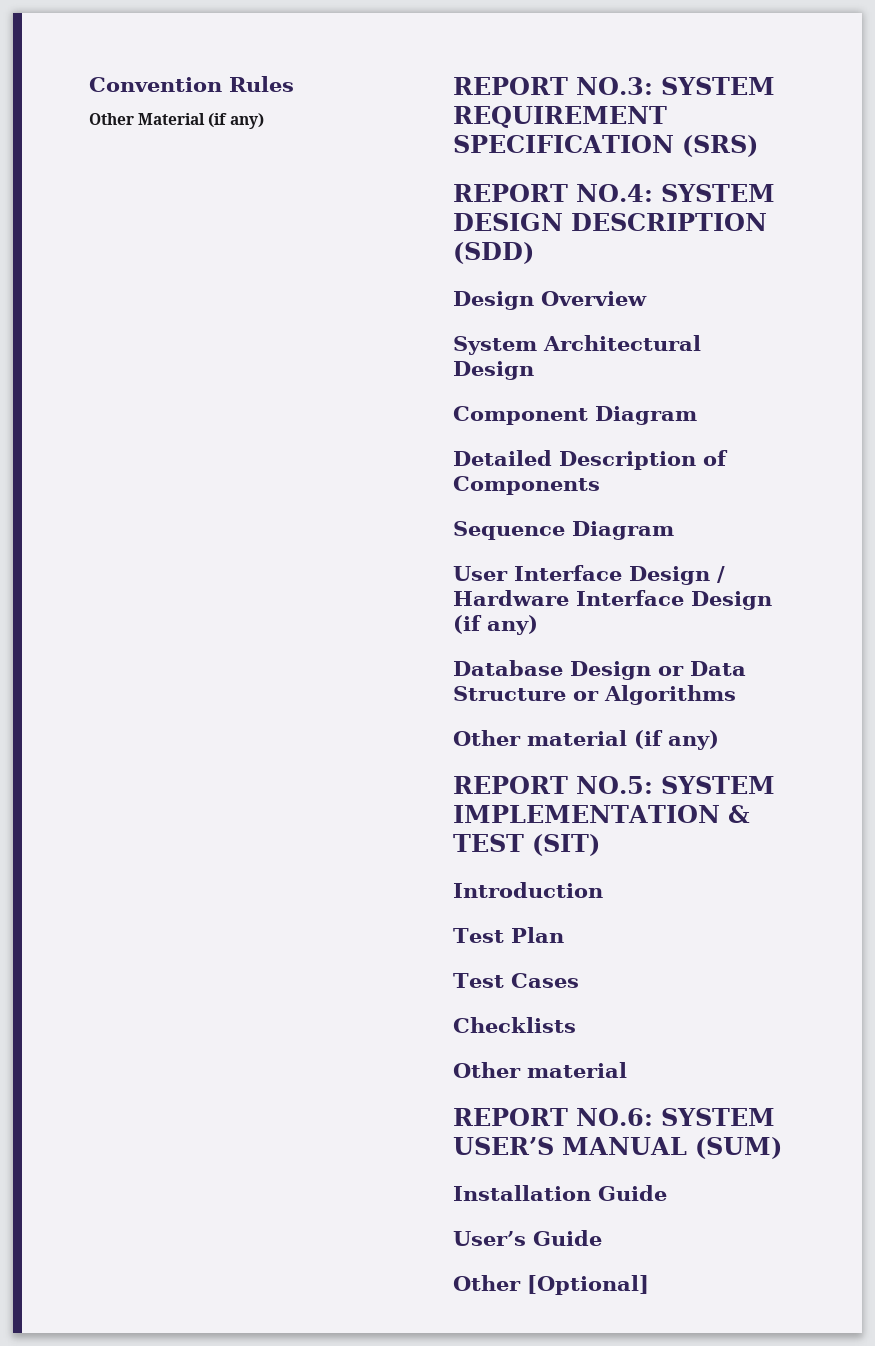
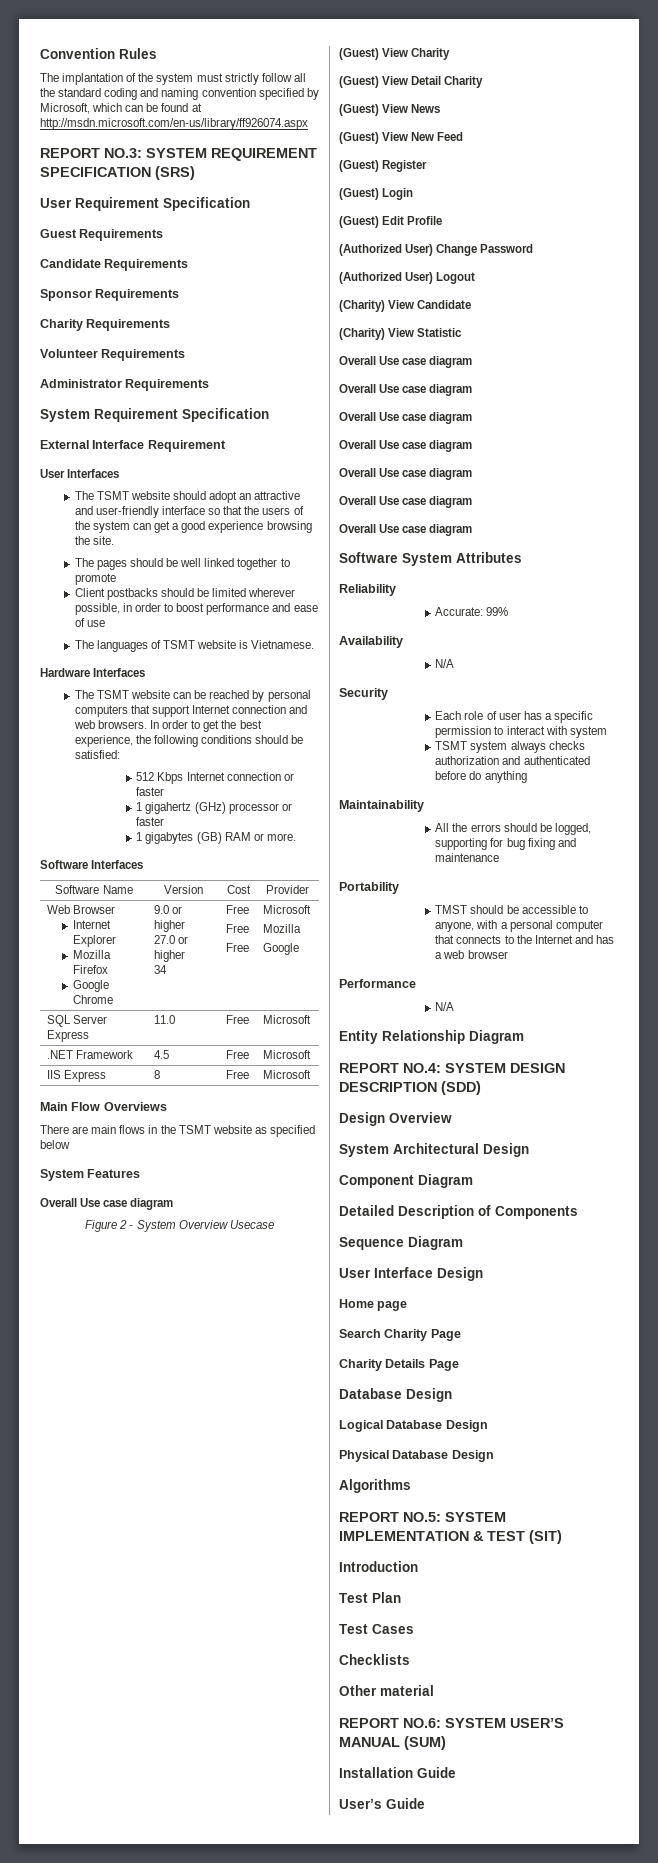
- Other Material (if any)
+ The implantation of the system must strictly follow all the standard coding and naming convention specified by Microsoft, which can be found at http://msdn.microsoft.com/en-us/library/ff926074.aspx
+ User Requirement Specification
+ Guest Requirements
+ Candidate Requirements
+ Sponsor Requirements
+ Charity Requirements
+ Volunteer Requirements
+ Administrator Requirements
+ System Requirement Specification
+ External Interface Requirement
+ User Interfaces
+ The TSMT website should adopt an attractive and user-friendly interface so that the users of the system can get a good experience browsing the site.
+ The pages should be well linked together to promote
+ Client postbacks should be limited wherever possible, in order to boost performance and ease of use
+ The languages of TSMT website is Vietnamese.
+ Hardware Interfaces
+ The TSMT website can be reached by personal computers that support Internet connection and web browsers. In order to get the best experience, the following conditions should be satisfied:
+ 512 Kbps Internet connection or faster
+ 1 gigahertz (GHz) processor or faster
+ 1 gigabytes (GB) RAM or more.
+ Software Interfaces
+ Software Name | Version | Cost | Provider
+ Web Browser
+ Internet Explorer
+ Mozilla Firefox
+ Google Chrome | 9.0 or higher
+ 27.0 or higher
+ 34 | Free
+ Free
+ Free | Microsoft
+ Mozilla
+ Google
+ SQL Server Express | 11.0 | Free | Microsoft
+ .NET Framework | 4.5 | Free | Microsoft
+ IIS Express | 8 | Free | Microsoft
+ Main Flow Overviews
+ There are main flows in the TSMT website as specified below
+ System Features
+ Overall Use case diagram
+ Figure 2 - System Overview Usecase
+ (Guest) View Charity
+ (Guest) View Detail Charity
+ (Guest) View News
+ (Guest) View New Feed
+ (Guest) Register
+ (Guest) Login
+ (Guest) Edit Profile
+ (Authorized User) Change Password
+ (Authorized User) Logout
+ (Charity) View Candidate
+ (Charity) View Statistic
+ Overall Use case diagram
+ Overall Use case diagram
+ Overall Use case diagram
+ Overall Use case diagram
+ Overall Use case diagram
+ Overall Use case diagram
+ Overall Use case diagram
+ Software System Attributes
+ Reliability
+ Accurate: 99%
+ Availability
+ N/A
+ Security
+ Each role of user has a specific permission to interact with system
+ TSMT system always checks authorization and authenticated before do anything
+ Maintainability
+ All the errors should be logged, supporting for bug fixing and maintenance
+ Portability
+ TMST should be accessible to anyone, with a personal computer that connects to the Internet and has a web browser
+ Performance
+ N/A
+ Entity Relationship Diagram
- User Interface Design / Hardware Interface Design (if any)
- Database Design or Data Structure or Algorithms
- Other material (if any)
+ User Interface Design
+ Home page
+ Search Charity Page
+ Charity Details Page
+ Database Design
+ Logical Database Design
+ Physical Database Design
+ Algorithms
- Other [Optional]

